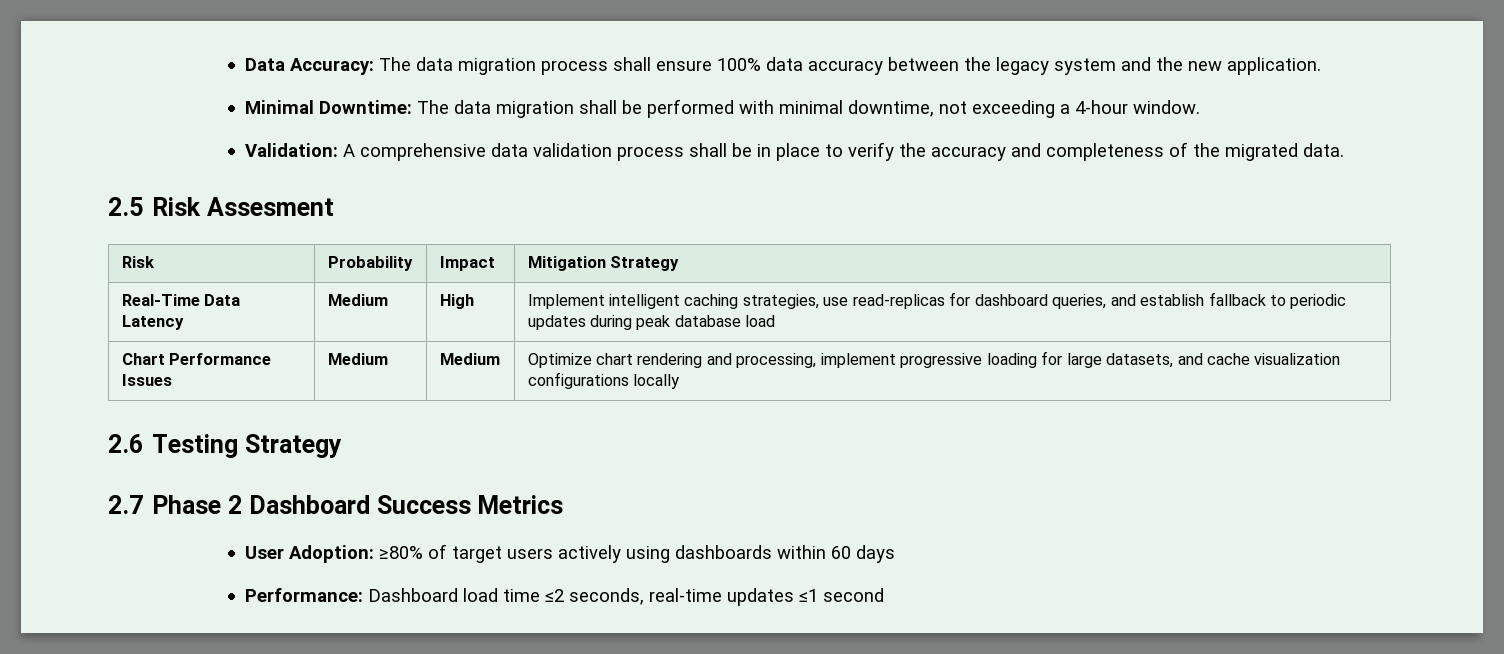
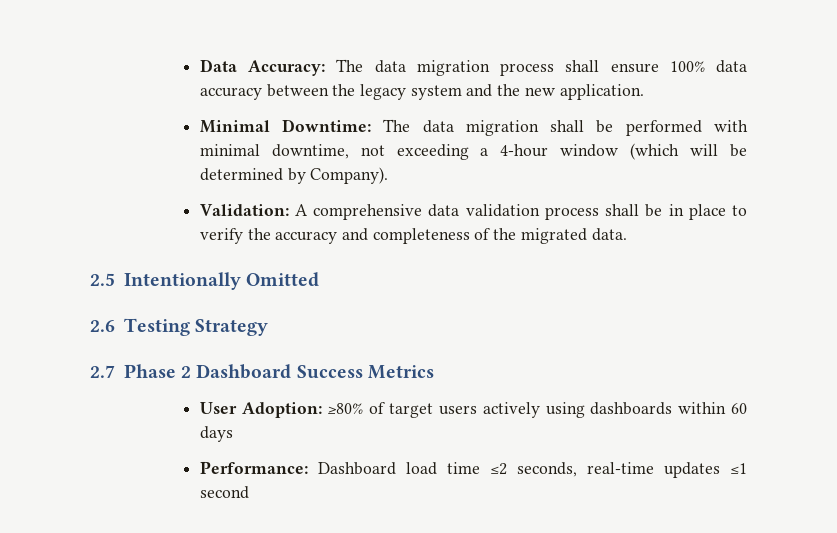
- Minimal Downtime: The data migration shall be performed with minimal downtime, not exceeding a 4-hour window.
+ Minimal Downtime: The data migration shall be performed with minimal downtime, not exceeding a 4-hour window (which will be determined by Company).
- 2.5 Risk Assesment
- Risk | Probability | Impact | Mitigation Strategy
- Real-Time Data Latency | Medium | High | Implement intelligent caching strategies, use read-replicas for dashboard queries, and establish fallback to periodic updates during peak database load
- Chart Performance Issues | Medium | Medium | Optimize chart rendering and processing, implement progressive loading for large datasets, and cache visualization configurations locally
+ 2.5 Intentionally Omitted

